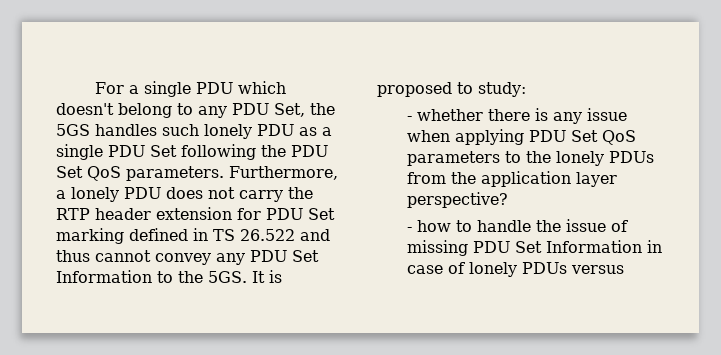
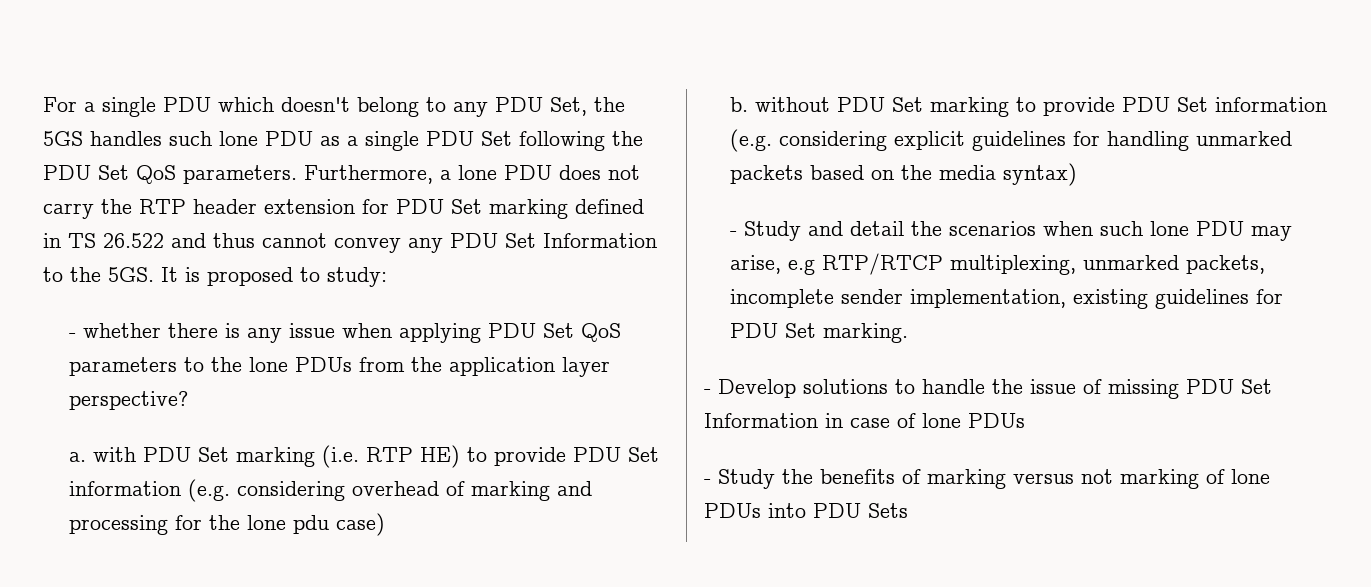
- For a single PDU which doesn't belong to any PDU Set, the 5GS handles such lonely PDU as a single PDU Set following the PDU Set QoS parameters.
+ For a single PDU which doesn't belong to any PDU Set, the 5GS handles such lone PDU as a single PDU Set following the PDU Set QoS parameters.
- Furthermore, a lonely PDU does not carry the RTP header extension for PDU Set marking defined in TS 26.522 and thus cannot convey any PDU Set Information to the 5GS.
+ Furthermore, a lone PDU does not carry the RTP header extension for PDU Set marking defined in TS 26.522 and thus cannot convey any PDU Set Information to the 5GS.
- - whether there is any issue when applying PDU Set QoS parameters to the lonely PDUs from the application layer perspective?
+ - whether there is any issue when applying PDU Set QoS parameters to the lone PDUs from the application layer perspective?
- - how to handle the issue of missing PDU Set Information in case of lonely PDUs versus
+ a. with PDU Set marking (i.e. RTP HE) to provide PDU Set information (e.g. considering overhead of marking and processing for the lone pdu case)
+ b. without PDU Set marking to provide PDU Set information (e.g. considering explicit guidelines for handling unmarked packets based on the media syntax)
+ - Study and detail the scenarios when such lone PDU may arise, e.g RTP/RTCP multiplexing, unmarked packets, incomplete sender implementation, existing guidelines for PDU Set marking.
+ - Develop solutions to handle the issue of missing PDU Set Information in case of lone PDUs
+ - Study the benefits of marking versus not marking of lone PDUs into PDU Sets

